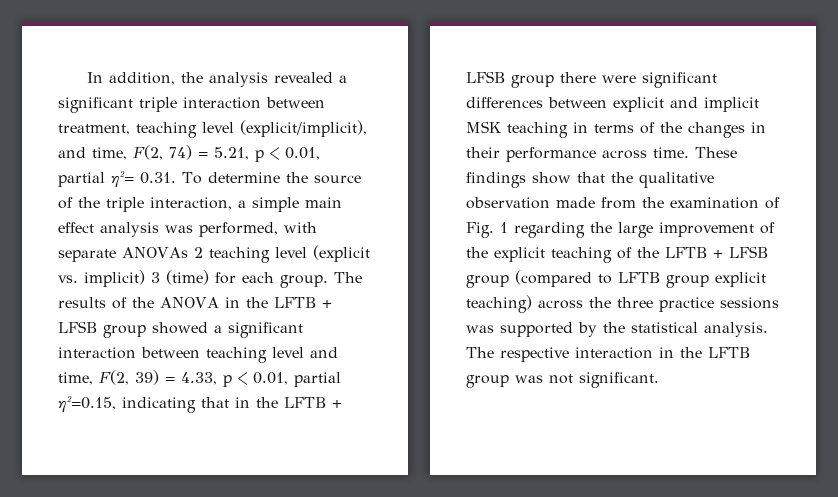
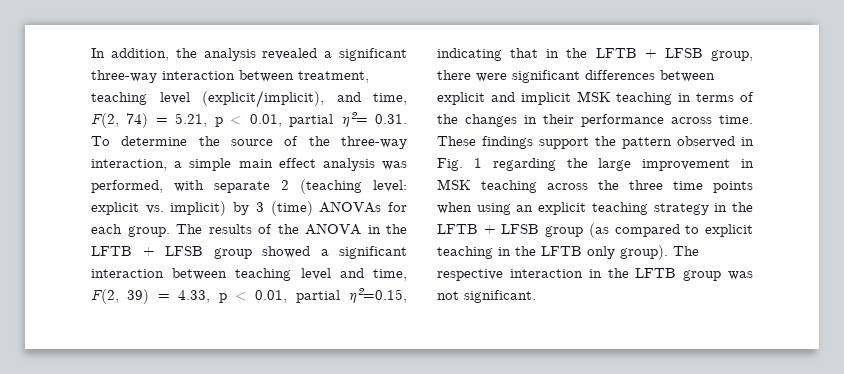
- In addition, the analysis revealed a significant triple interaction between treatment, teaching level (explicit/implicit), and time, F(2, 74) = 5.21, p < 0.01, partial η²= 0.31. To determine the source of the triple interaction, a simple main effect analysis was performed, with separate ANOVAs 2 teaching level (explicit vs. implicit) 3 (time) for each group.
+ In addition, the analysis revealed a significant three-way interaction between treatment, teaching level (explicit/implicit), and time, F(2, 74) = 5.21, p < 0.01, partial η²= 0.31. To determine the source of the three-way interaction, a simple main effect analysis was performed, with separate 2 (teaching level: explicit vs. implicit) by 3 (time) ANOVAs for each group.
- The results of the ANOVA in the LFTB + LFSB group showed a significant interaction between teaching level and time, F(2, 39) = 4.33, p < 0.01, partial η²=0.15, indicating that in the LFTB + LFSB group there were significant differences between explicit and implicit MSK teaching in terms of the changes in their performance across time.
+ The results of the ANOVA in the LFTB + LFSB group showed a significant interaction between teaching level and time, F(2, 39) = 4.33, p < 0.01, partial η²=0.15, indicating that in the LFTB + LFSB group, there were significant differences between explicit and implicit MSK teaching in terms of the changes in their performance across time.
- These findings show that the qualitative observation made from the examination of Fig. 1 regarding the large improvement of the explicit teaching of the LFTB + LFSB group (compared to LFTB group explicit teaching) across the three practice sessions was supported by the statistical analysis.
+ These findings support the pattern observed in Fig. 1 regarding the large improvement in MSK teaching across the three time points when using an explicit teaching strategy in the LFTB + LFSB group (as compared to explicit teaching in the LFTB only group).

